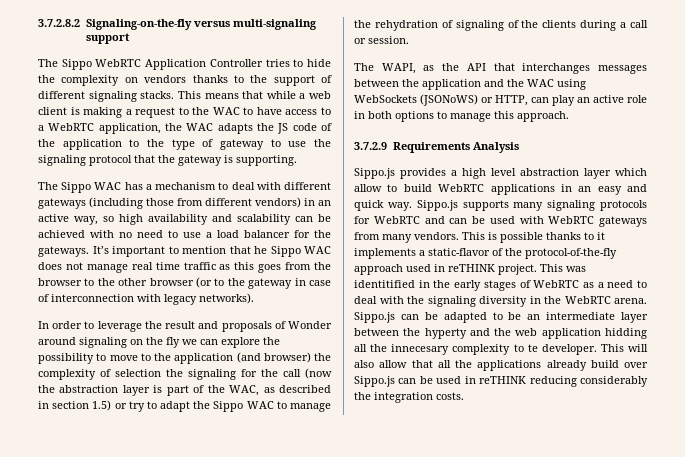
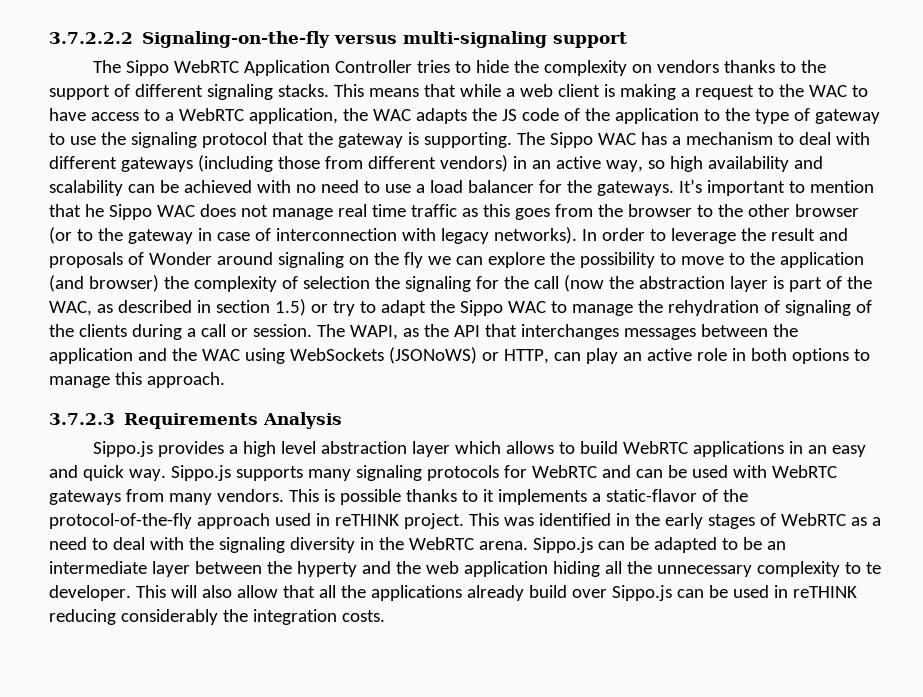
- 3.7.2.8.2 Signaling-on-the-fly versus multi-signaling support
+ 3.7.2.2.2 Signaling-on-the-fly versus multi-signaling support
- This means that while a web client is making a request to the WAC to have access to a WebRTC application, the WAC adapts the JS code of the application to the type of gateway to use the signaling protocol that the gateway is supporting.
- The Sippo WAC has a mechanism to deal with different gateways (including those from different vendors) in an active way, so high availability and scalability can be achieved with no need to use a load balancer for the gateways.
+ This means that while a web client is making a request to the WAC to have access to a WebRTC application, the WAC adapts the JS code of the application to the type of gateway to use the signaling protocol that the gateway is supporting. The Sippo WAC has a mechanism to deal with different gateways (including those from different vendors) in an active way, so high availability and scalability can be achieved with no need to use a load balancer for the gateways.
- It’s important to mention that he Sippo WAC does not manage real time traffic as this goes from the browser to the other browser (or to the gateway in case of interconnection with legacy networks).
- In order to leverage the result and proposals of Wonder around signaling on the fly we can explore the possibility to move to the application (and browser) the complexity of selection the signaling for the call (now the abstraction layer is part of the WAC, as described in section 1.5) or try to adapt the Sippo WAC to manage the rehydration of signaling of the clients during a call or session.
- The WAPI, as the API that interchanges messages between the application and the WAC using WebSockets (JSONoWS) or HTTP, can play an active role in both options to manage this approach.
+ It’s important to mention that he Sippo WAC does not manage real time traffic as this goes from the browser to the other browser (or to the gateway in case of interconnection with legacy networks). In order to leverage the result and proposals of Wonder around signaling on the fly we can explore the possibility to move to the application (and browser) the complexity of selection the signaling for the call (now the abstraction layer is part of the WAC, as described in section 1.5) or try to adapt the Sippo WAC to manage the rehydration of signaling of the clients during a call or session. The WAPI, as the API that interchanges messages between the application and the WAC using WebSockets (JSONoWS) or HTTP, can play an active role in both options to manage this approach.
- 3.7.2.9 Requirements Analysis
+ 3.7.2.3 Requirements Analysis
- Sippo.js provides a high level abstraction layer which allow to build WebRTC applications in an easy and quick way.
+ Sippo.js provides a high level abstraction layer which allows to build WebRTC applications in an easy and quick way.
- This was identitified in the early stages of WebRTC as a need to deal with the signaling diversity in the WebRTC arena.
+ This was identified in the early stages of WebRTC as a need to deal with the signaling diversity in the WebRTC arena.
- Sippo.js can be adapted to be an intermediate layer between the hyperty and the web application hidding all the innecesary complexity to te developer.
+ Sippo.js can be adapted to be an intermediate layer between the hyperty and the web application hiding all the unnecessary complexity to te developer.

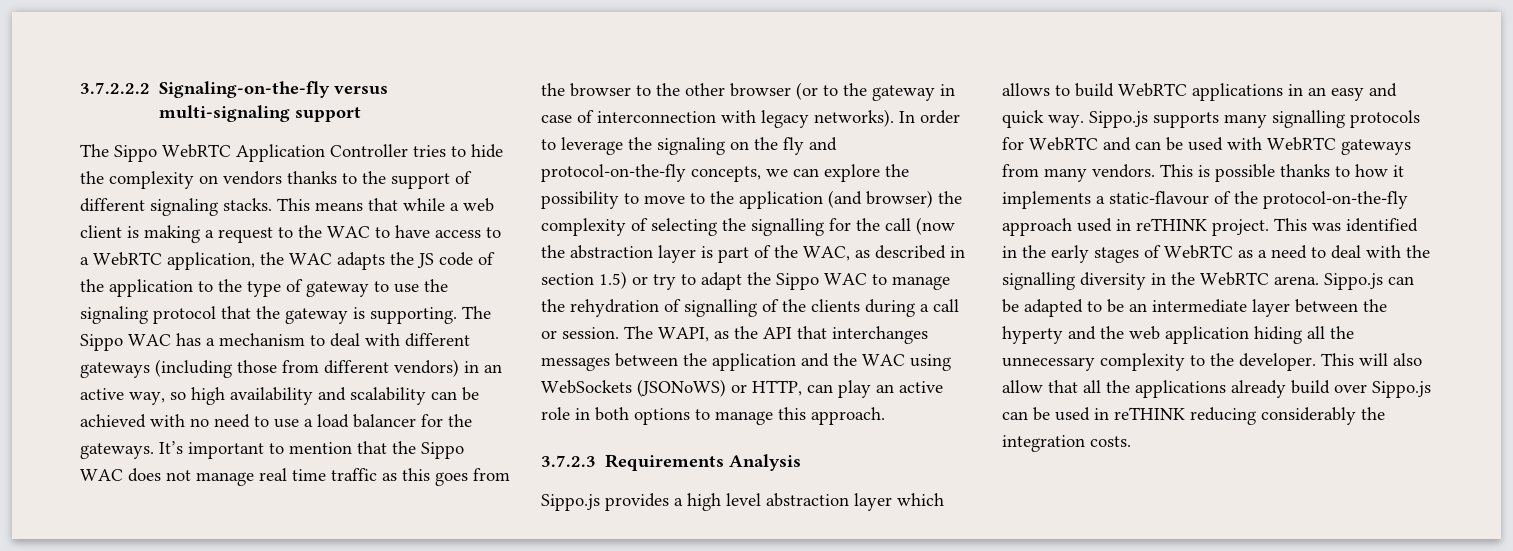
- It’s important to mention that he Sippo WAC does not manage real time traffic as this goes from the browser to the other browser (or to the gateway in case of interconnection with legacy networks).
+ It’s important to mention that the Sippo WAC does not manage real time traffic as this goes from the browser to the other browser (or to the gateway in case of interconnection with legacy networks).
- In order to leverage the result and proposals of Wonder around signaling on the fly we can explore the possibility to move to the application (and browser) the complexity of selection the signaling for the call (now the abstraction layer is part of the WAC, as described in section 1.5) or try to adapt the Sippo WAC to manage the rehydration of signaling of the clients during a call or session.
+ In order to leverage the signaling on the fly and protocol-on-the-fly concepts, we can explore the possibility to move to the application (and browser) the complexity of selecting the signalling for the call (now the abstraction layer is part of the WAC, as described in section 1.5) or try to adapt the Sippo WAC to manage the rehydration of signalling of the clients during a call or session.
- Sippo.js supports many signaling protocols for WebRTC and can be used with WebRTC gateways from many vendors.
+ Sippo.js supports many signalling protocols for WebRTC and can be used with WebRTC gateways from many vendors.
- This is possible thanks to it implements a static-flavor of the protocol-of-the-fly approach used in reTHINK project.
+ This is possible thanks to how it implements a static-flavour of the protocol-on-the-fly approach used in reTHINK project.
- This was identified in the early stages of WebRTC as a need to deal with the signaling diversity in the WebRTC arena.
+ This was identified in the early stages of WebRTC as a need to deal with the signalling diversity in the WebRTC arena.
- Sippo.js can be adapted to be an intermediate layer between the hyperty and the web application hiding all the unnecessary complexity to te developer.
+ Sippo.js can be adapted to be an intermediate layer between the hyperty and the web application hiding all the unnecessary complexity to the developer.

